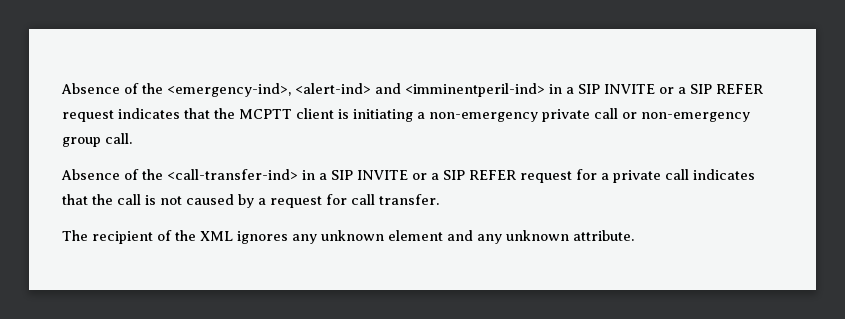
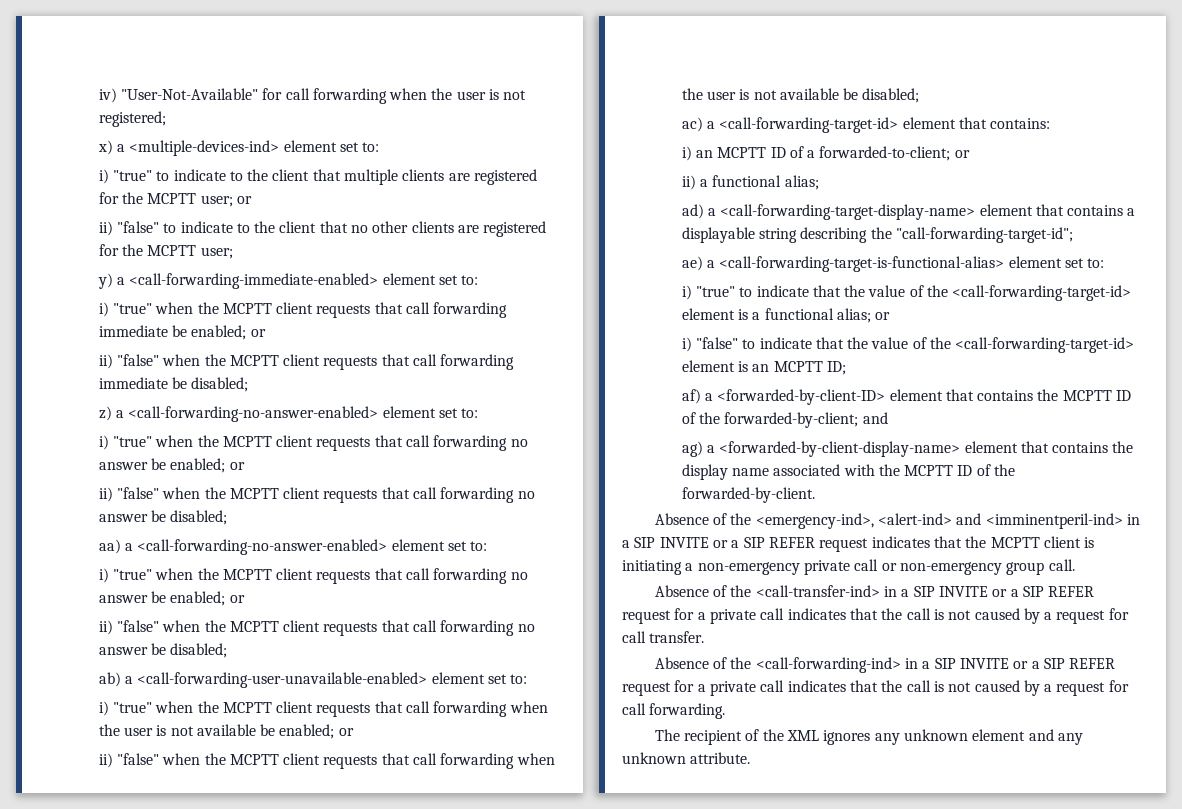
+ iv) "User-Not-Available" for call forwarding when the user is not registered;
+ x) a <multiple-devices-ind> element set to:
+ i) "true" to indicate to the client that multiple clients are registered for the MCPTT user; or
+ ii) "false" to indicate to the client that no other clients are registered for the MCPTT user;
+ y) a <call-forwarding-immediate-enabled> element set to:
+ i) "true" when the MCPTT client requests that call forwarding immediate be enabled; or
+ ii) "false" when the MCPTT client requests that call forwarding immediate be disabled;
+ z) a <call-forwarding-no-answer-enabled> element set to:
+ i) "true" when the MCPTT client requests that call forwarding no answer be enabled; or
+ ii) "false" when the MCPTT client requests that call forwarding no answer be disabled;
+ aa) a <call-forwarding-no-answer-enabled> element set to:
+ i) "true" when the MCPTT client requests that call forwarding no answer be enabled; or
+ ii) "false" when the MCPTT client requests that call forwarding no answer be disabled;
+ ab) a <call-forwarding-user-unavailable-enabled> element set to:
+ i) "true" when the MCPTT client requests that call forwarding when the user is not available be enabled; or
+ ii) "false" when the MCPTT client requests that call forwarding when the user is not available be disabled;
+ ac) a <call-forwarding-target-id> element that contains:
+ i) an MCPTT ID of a forwarded-to-client; or
+ ii) a functional alias;
+ ad) a <call-forwarding-target-display-name> element that contains a displayable string describing the "call-forwarding-target-id";
+ ae) a <call-forwarding-target-is-functional-alias> element set to:
+ i) "true" to indicate that the value of the <call-forwarding-target-id> element is a functional alias; or
+ i) "false" to indicate that the value of the <call-forwarding-target-id> element is an MCPTT ID;
+ af) a <forwarded-by-client-ID> element that contains the MCPTT ID of the forwarded-by-client; and
+ ag) a <forwarded-by-client-display-name> element that contains the display name associated with the MCPTT ID of the forwarded-by-client.
+ Absence of the <call-forwarding-ind> in a SIP INVITE or a SIP REFER request for a private call indicates that the call is not caused by a request for call forwarding.

